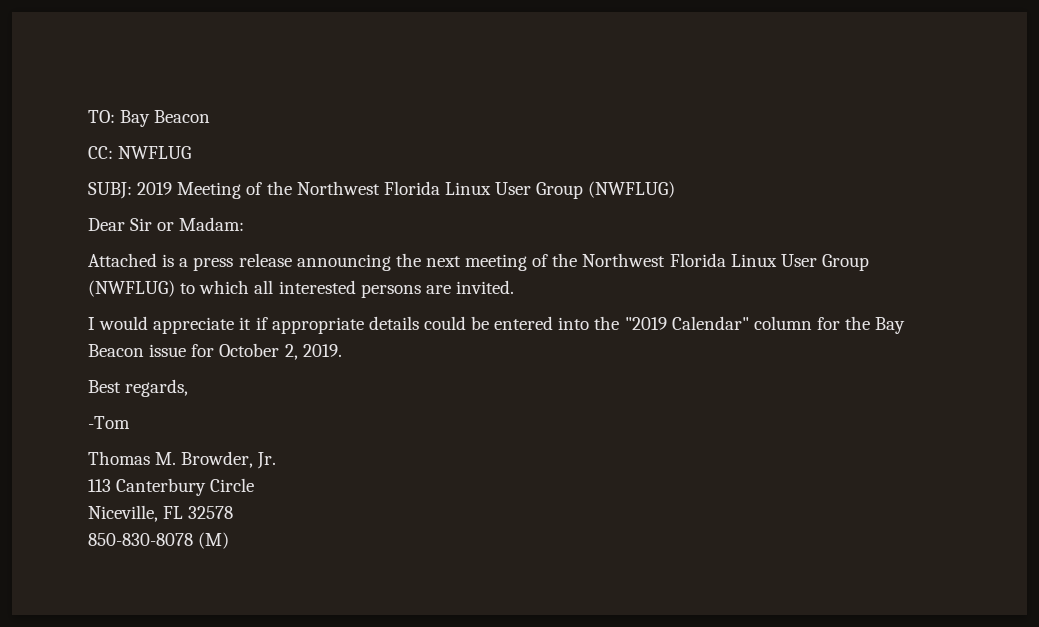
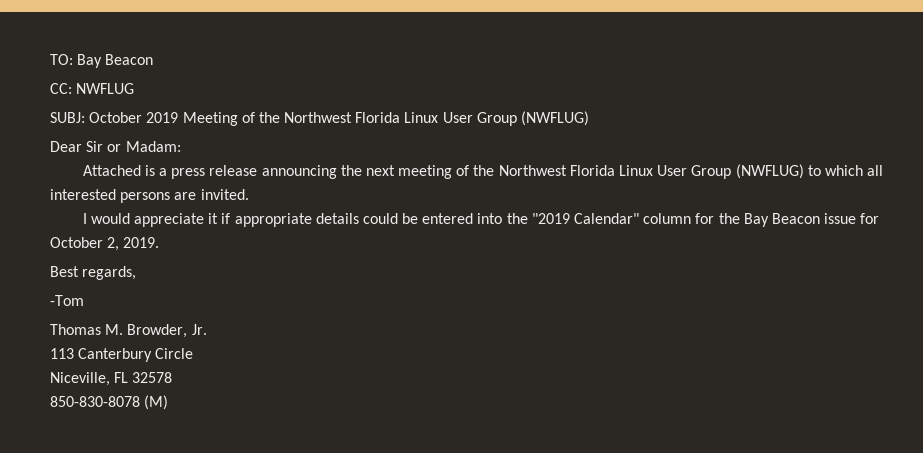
- SUBJ: 2019 Meeting of the Northwest Florida Linux User Group (NWFLUG)
+ SUBJ: October 2019 Meeting of the Northwest Florida Linux User Group (NWFLUG)

